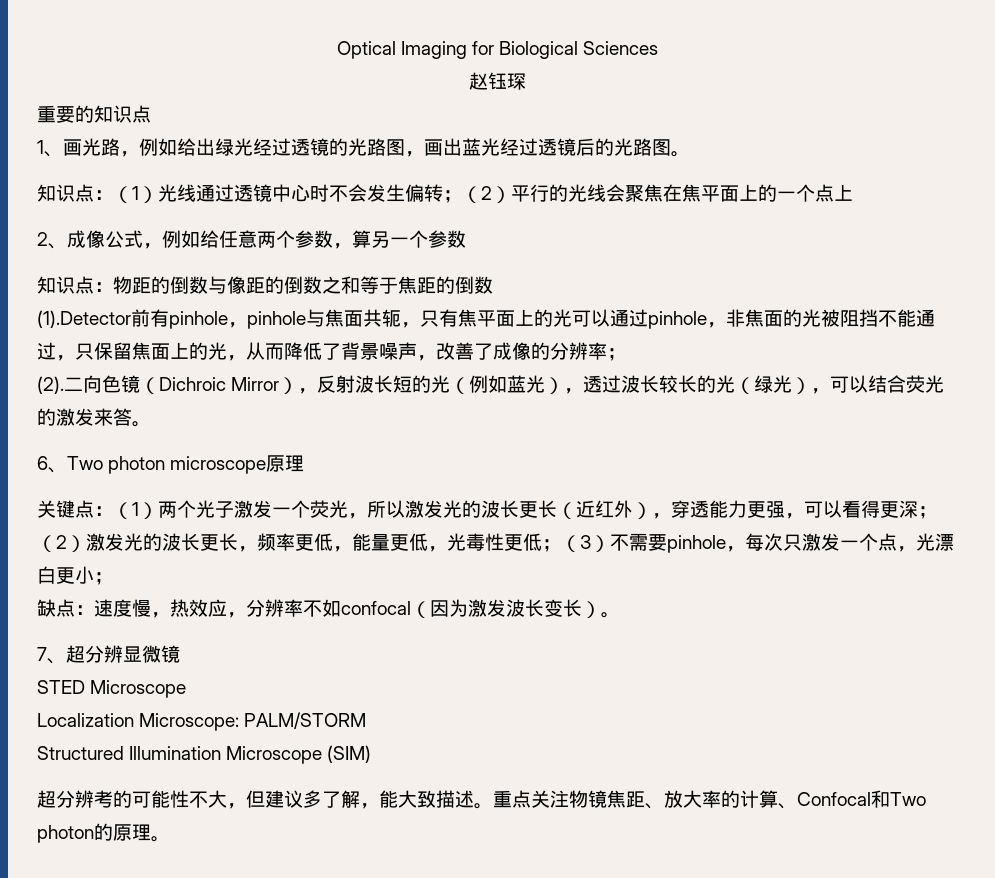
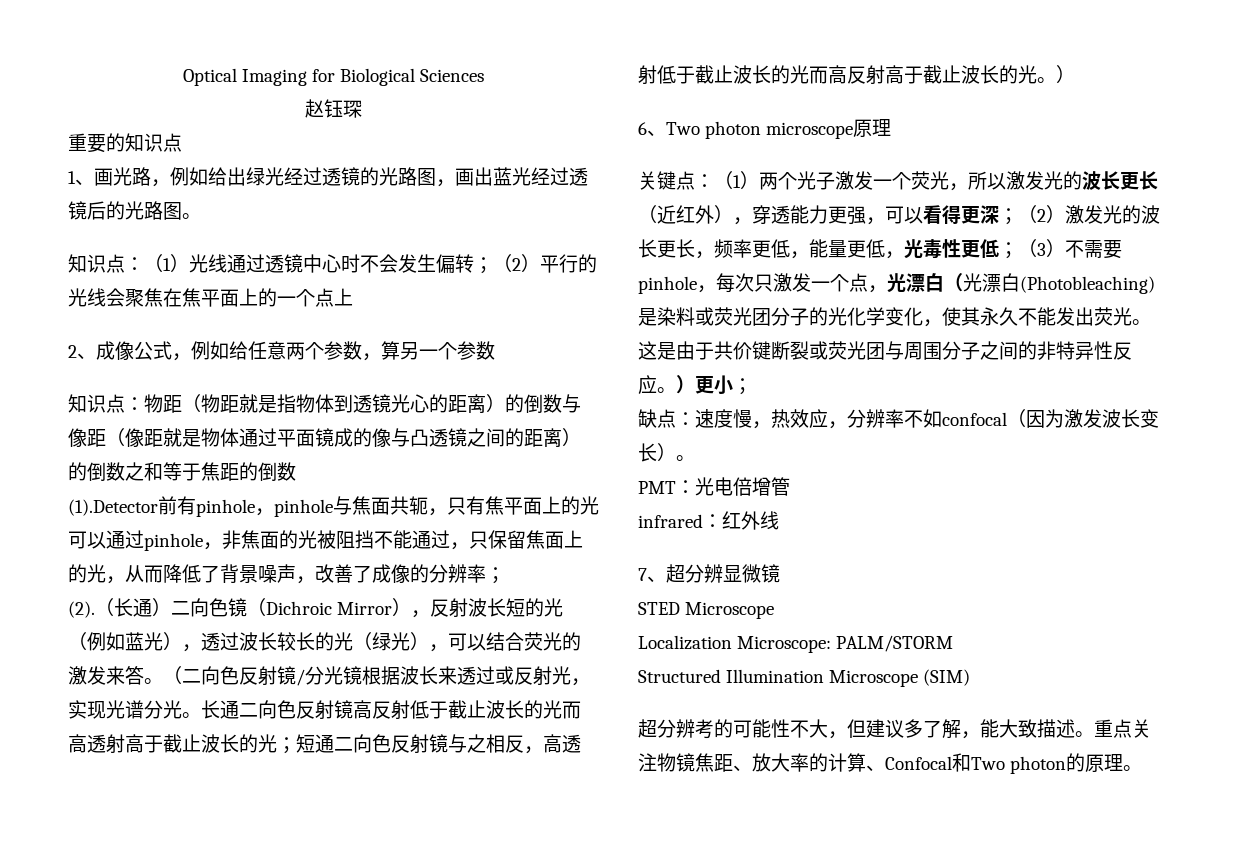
- 知识点：物距的倒数与像距的倒数之和等于焦距的倒数
+ 知识点：物距（物距就是指物体到透镜光心的距离）的倒数与像距（像距就是物体通过平面镜成的像与凸透镜之间的距离）的倒数之和等于焦距的倒数
- 二向色镜（Dichroic Mirror），反射波长短的光（例如蓝光），透过波长较长的光（绿光），可以结合荧光的激发来答。
+ （长通）二向色镜（Dichroic Mirror），反射波长短的光（例如蓝光），透过波长较长的光（绿光），可以结合荧光的激发来答。（二向色反射镜/分光镜根据波长来透过或反射光，实现光谱分光。长通二向色反射镜高反射低于截止波长的光而高透射高于截止波长的光；短通二向色反射镜与之相反，高透射低于截止波长的光而高反射高于截止波长的光。）
- 关键点：（1）两个光子激发一个荧光，所以激发光的波长更长（近红外），穿透能力更强，可以看得更深；（2）激发光的波长更长，频率更低，能量更低，光毒性更低；（3）不需要pinhole，每次只激发一个点，光漂白更小；
+ 关键点：（1）两个光子激发一个荧光，所以激发光的波长更长（近红外），穿透能力更强，可以看得更深；（2）激发光的波长更长，频率更低，能量更低，光毒性更低；（3）不需要pinhole，每次只激发一个点，光漂白（光漂白(Photobleaching)是染料或荧光团分子的光化学变化，使其永久不能发出荧光。这是由于共价键断裂或荧光团与周围分子之间的非特异性反应。）更小；
+ PMT：光电倍增管
+ infrared：红外线

